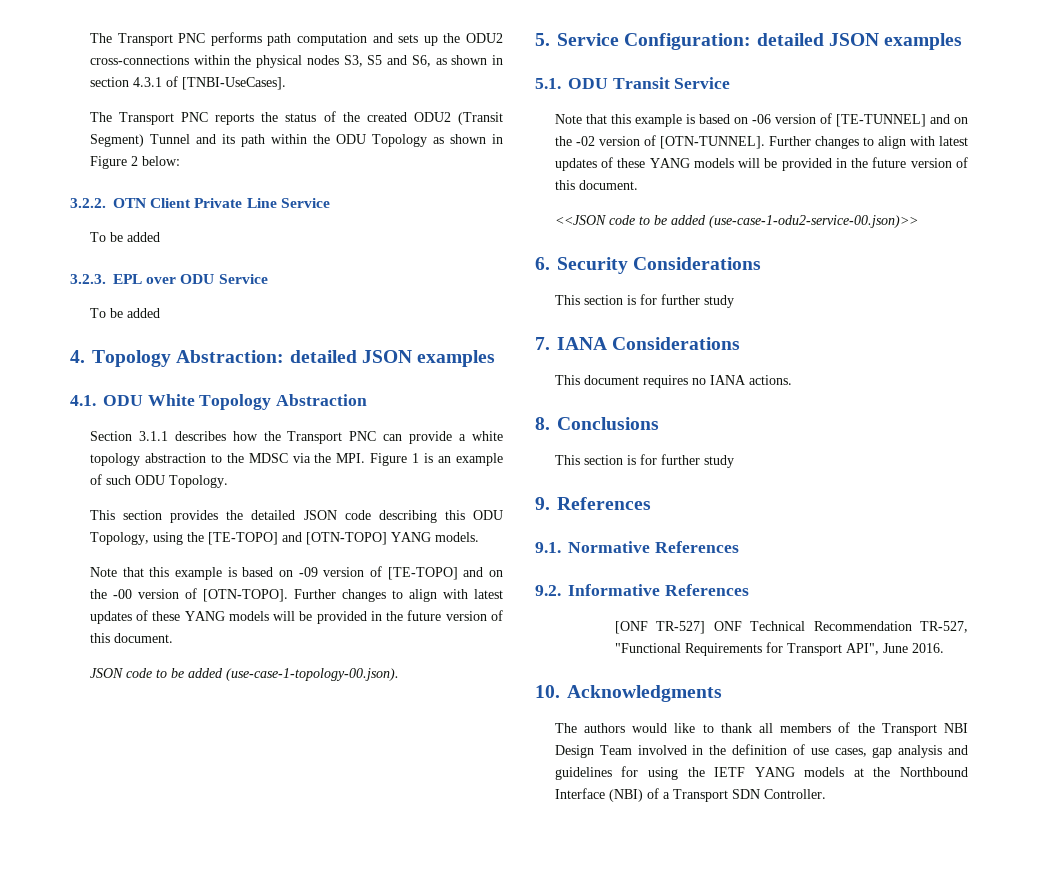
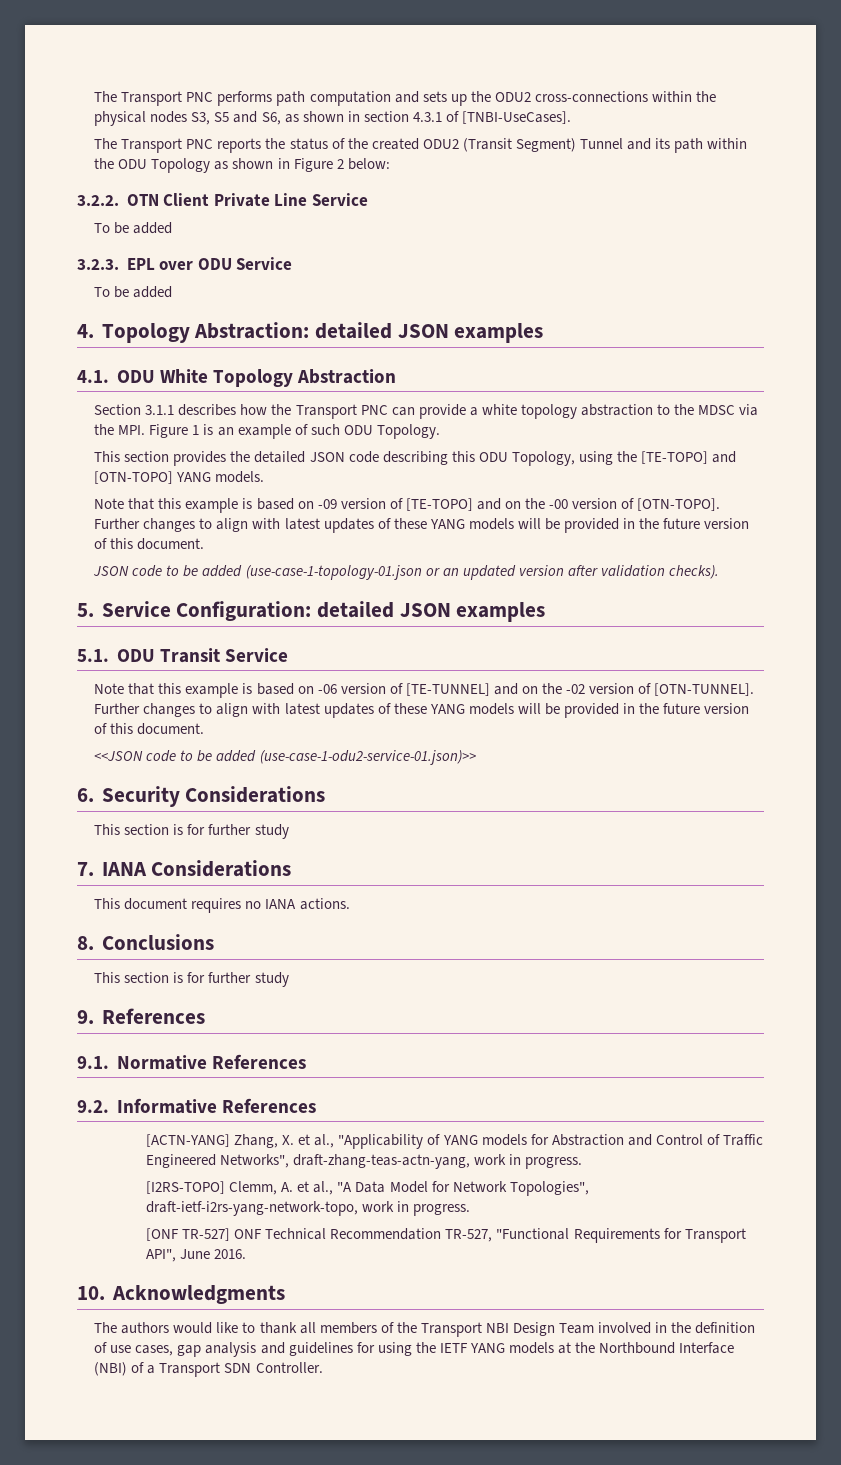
- JSON code to be added (use-case-1-topology-00.json).
+ JSON code to be added (use-case-1-topology-01.json or an updated version after validation checks).
- <<JSON code to be added (use-case-1-odu2-service-00.json)>>
+ <<JSON code to be added (use-case-1-odu2-service-01.json)>>
+ [ACTN-YANG] Zhang, X. et al., "Applicability of YANG models for Abstraction and Control of Traffic Engineered Networks", draft-zhang-teas-actn-yang, work in progress.
+ [I2RS-TOPO] Clemm, A. et al., "A Data Model for Network Topologies", draft-ietf-i2rs-yang-network-topo, work in progress.

